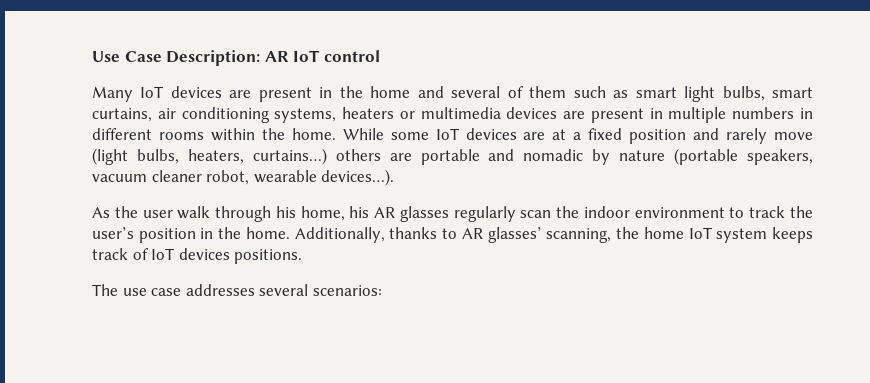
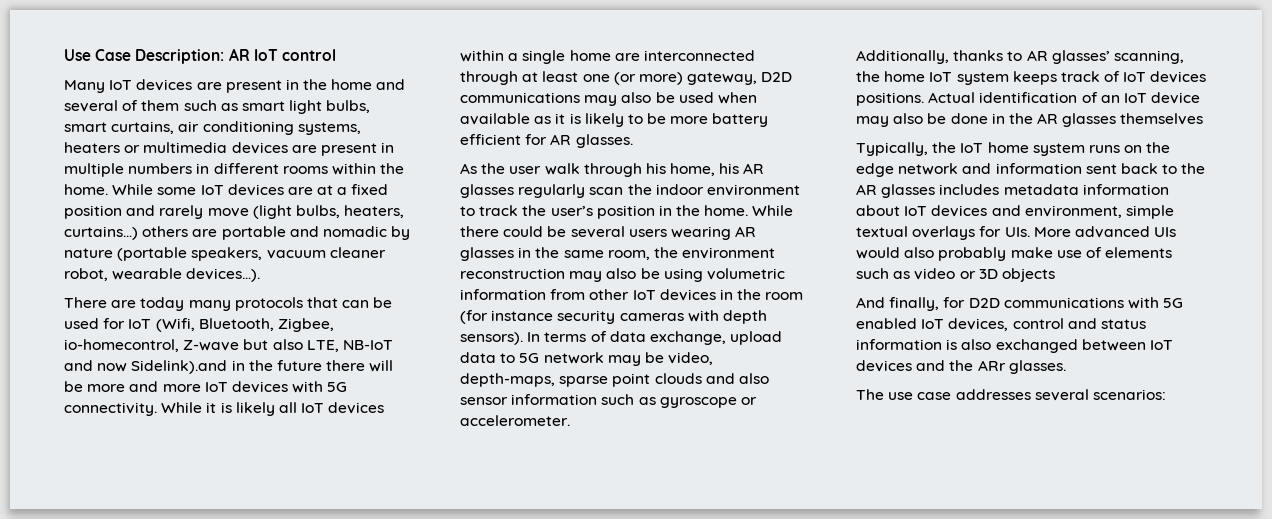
+ There are today many protocols that can be used for IoT (Wifi, Bluetooth, Zigbee, io-homecontrol, Z-wave but also LTE, NB-IoT and now Sidelink).and in the future there will be more and more IoT devices with 5G connectivity. While it is likely all IoT devices within a single home are interconnected through at least one (or more) gateway, D2D communications may also be used when available as it is likely to be more battery efficient for AR glasses.
- As the user walk through his home, his AR glasses regularly scan the indoor environment to track the user’s position in the home. Additionally, thanks to AR glasses’ scanning, the home IoT system keeps track of IoT devices positions.
+ As the user walk through his home, his AR glasses regularly scan the indoor environment to track the user’s position in the home. While there could be several users wearing AR glasses in the same room, the environment reconstruction may also be using volumetric information from other IoT devices in the room (for instance security cameras with depth sensors). In terms of data exchange, upload data to 5G network may be video, depth-maps, sparse point clouds and also sensor information such as gyroscope or accelerometer.
+ Additionally, thanks to AR glasses’ scanning, the home IoT system keeps track of IoT devices positions. Actual identification of an IoT device may also be done in the AR glasses themselves
+ Typically, the IoT home system runs on the edge network and information sent back to the AR glasses includes metadata information about IoT devices and environment, simple textual overlays for UIs. More advanced UIs would also probably make use of elements such as video or 3D objects
+ And finally, for D2D communications with 5G enabled IoT devices, control and status information is also exchanged between IoT devices and the ARr glasses.

